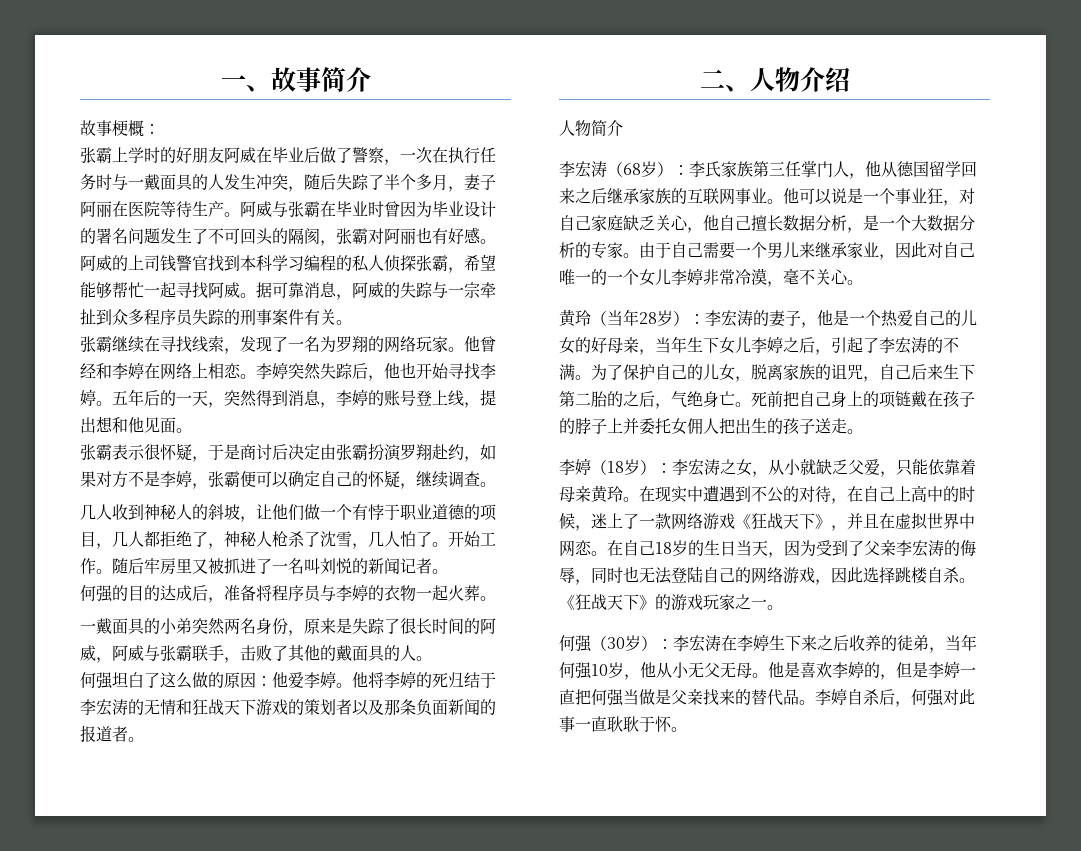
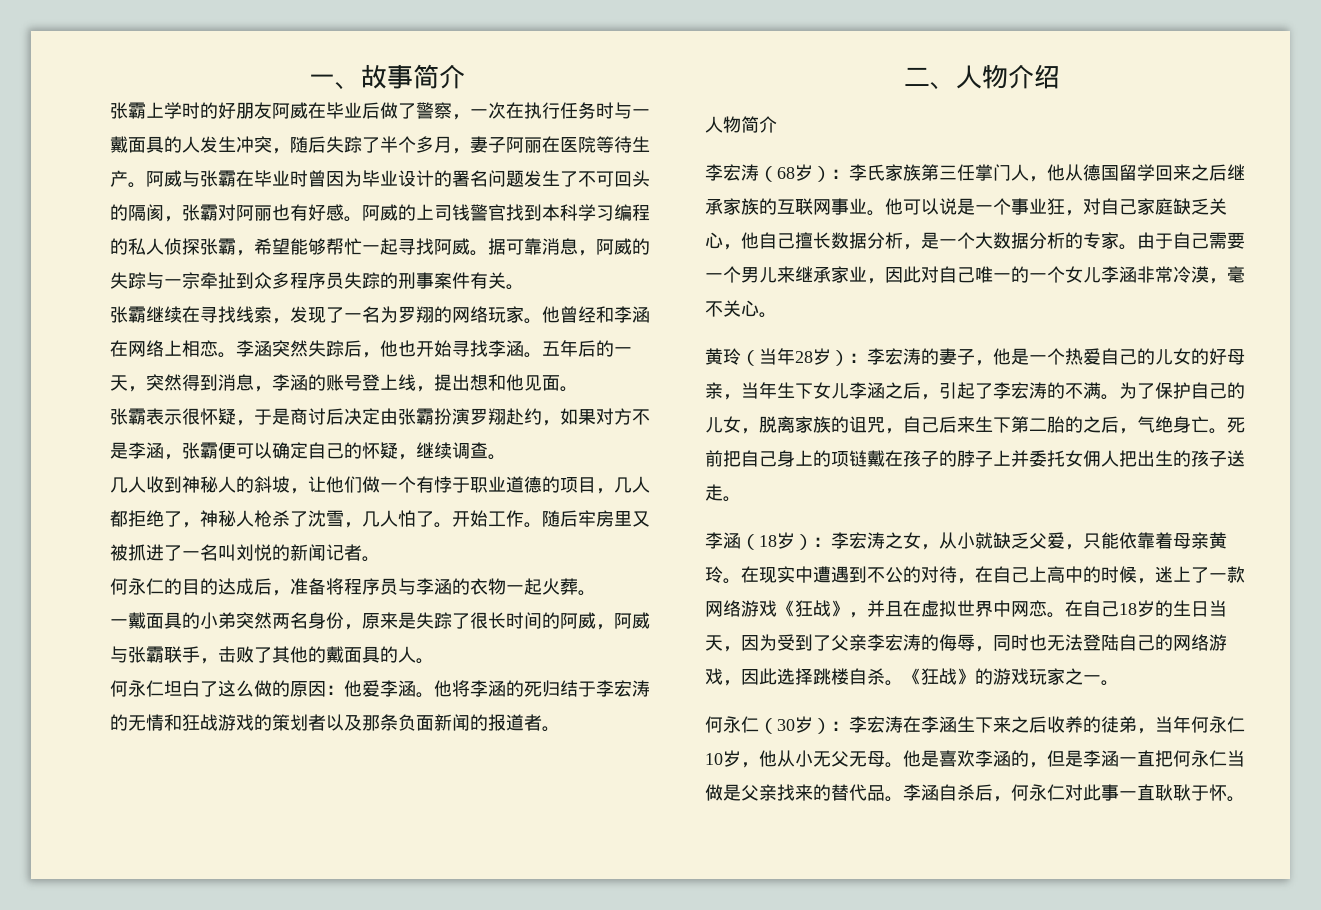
- 故事梗概：
- 他曾经和李婷在网络上相恋。
+ 他曾经和李涵在网络上相恋。
- 李婷突然失踪后，他也开始寻找李婷。
+ 李涵突然失踪后，他也开始寻找李涵。
- 五年后的一天，突然得到消息，李婷的账号登上线，提出想和他见面。
+ 五年后的一天，突然得到消息，李涵的账号登上线，提出想和他见面。
- 张霸表示很怀疑，于是商讨后决定由张霸扮演罗翔赴约，如果对方不是李婷，张霸便可以确定自己的怀疑，继续调查。
+ 张霸表示很怀疑，于是商讨后决定由张霸扮演罗翔赴约，如果对方不是李涵，张霸便可以确定自己的怀疑，继续调查。
- 何强的目的达成后，准备将程序员与李婷的衣物一起火葬。
+ 何永仁的目的达成后，准备将程序员与李涵的衣物一起火葬。
- 何强坦白了这么做的原因：他爱李婷。
+ 何永仁坦白了这么做的原因：他爱李涵。
- 他将李婷的死归结于李宏涛的无情和狂战天下游戏的策划者以及那条负面新闻的报道者。
+ 他将李涵的死归结于李宏涛的无情和狂战游戏的策划者以及那条负面新闻的报道者。
- 由于自己需要一个男儿来继承家业，因此对自己唯一的一个女儿李婷非常冷漠，毫不关心。
+ 由于自己需要一个男儿来继承家业，因此对自己唯一的一个女儿李涵非常冷漠，毫不关心。
- 黄玲（当年28岁）：李宏涛的妻子，他是一个热爱自己的儿女的好母亲，当年生下女儿李婷之后，引起了李宏涛的不满。
+ 黄玲（当年28岁）：李宏涛的妻子，他是一个热爱自己的儿女的好母亲，当年生下女儿李涵之后，引起了李宏涛的不满。
- 李婷（18岁）：李宏涛之女，从小就缺乏父爱，只能依靠着母亲黄玲。
+ 李涵（18岁）：李宏涛之女，从小就缺乏父爱，只能依靠着母亲黄玲。
- 在现实中遭遇到不公的对待，在自己上高中的时候，迷上了一款网络游戏《狂战天下》，并且在虚拟世界中网恋。
+ 在现实中遭遇到不公的对待，在自己上高中的时候，迷上了一款网络游戏《狂战》，并且在虚拟世界中网恋。
- 《狂战天下》的游戏玩家之一。
+ 《狂战》的游戏玩家之一。
- 何强（30岁）：李宏涛在李婷生下来之后收养的徒弟，当年何强10岁，他从小无父无母。
+ 何永仁（30岁）：李宏涛在李涵生下来之后收养的徒弟，当年何永仁10岁，他从小无父无母。
- 他是喜欢李婷的，但是李婷一直把何强当做是父亲找来的替代品。
+ 他是喜欢李涵的，但是李涵一直把何永仁当做是父亲找来的替代品。
- 李婷自杀后，何强对此事一直耿耿于怀。
+ 李涵自杀后，何永仁对此事一直耿耿于怀。

